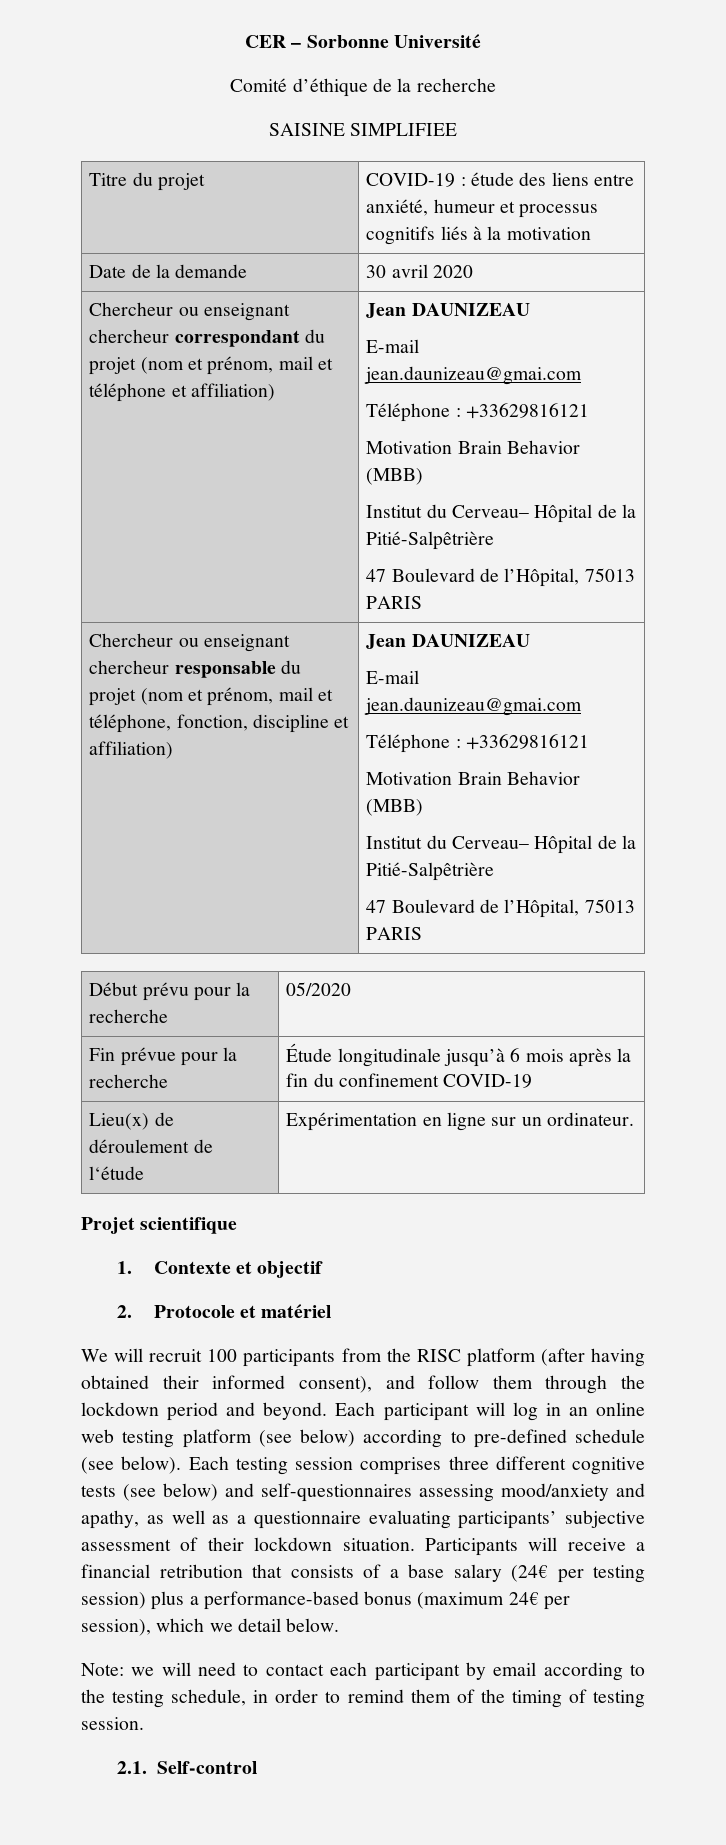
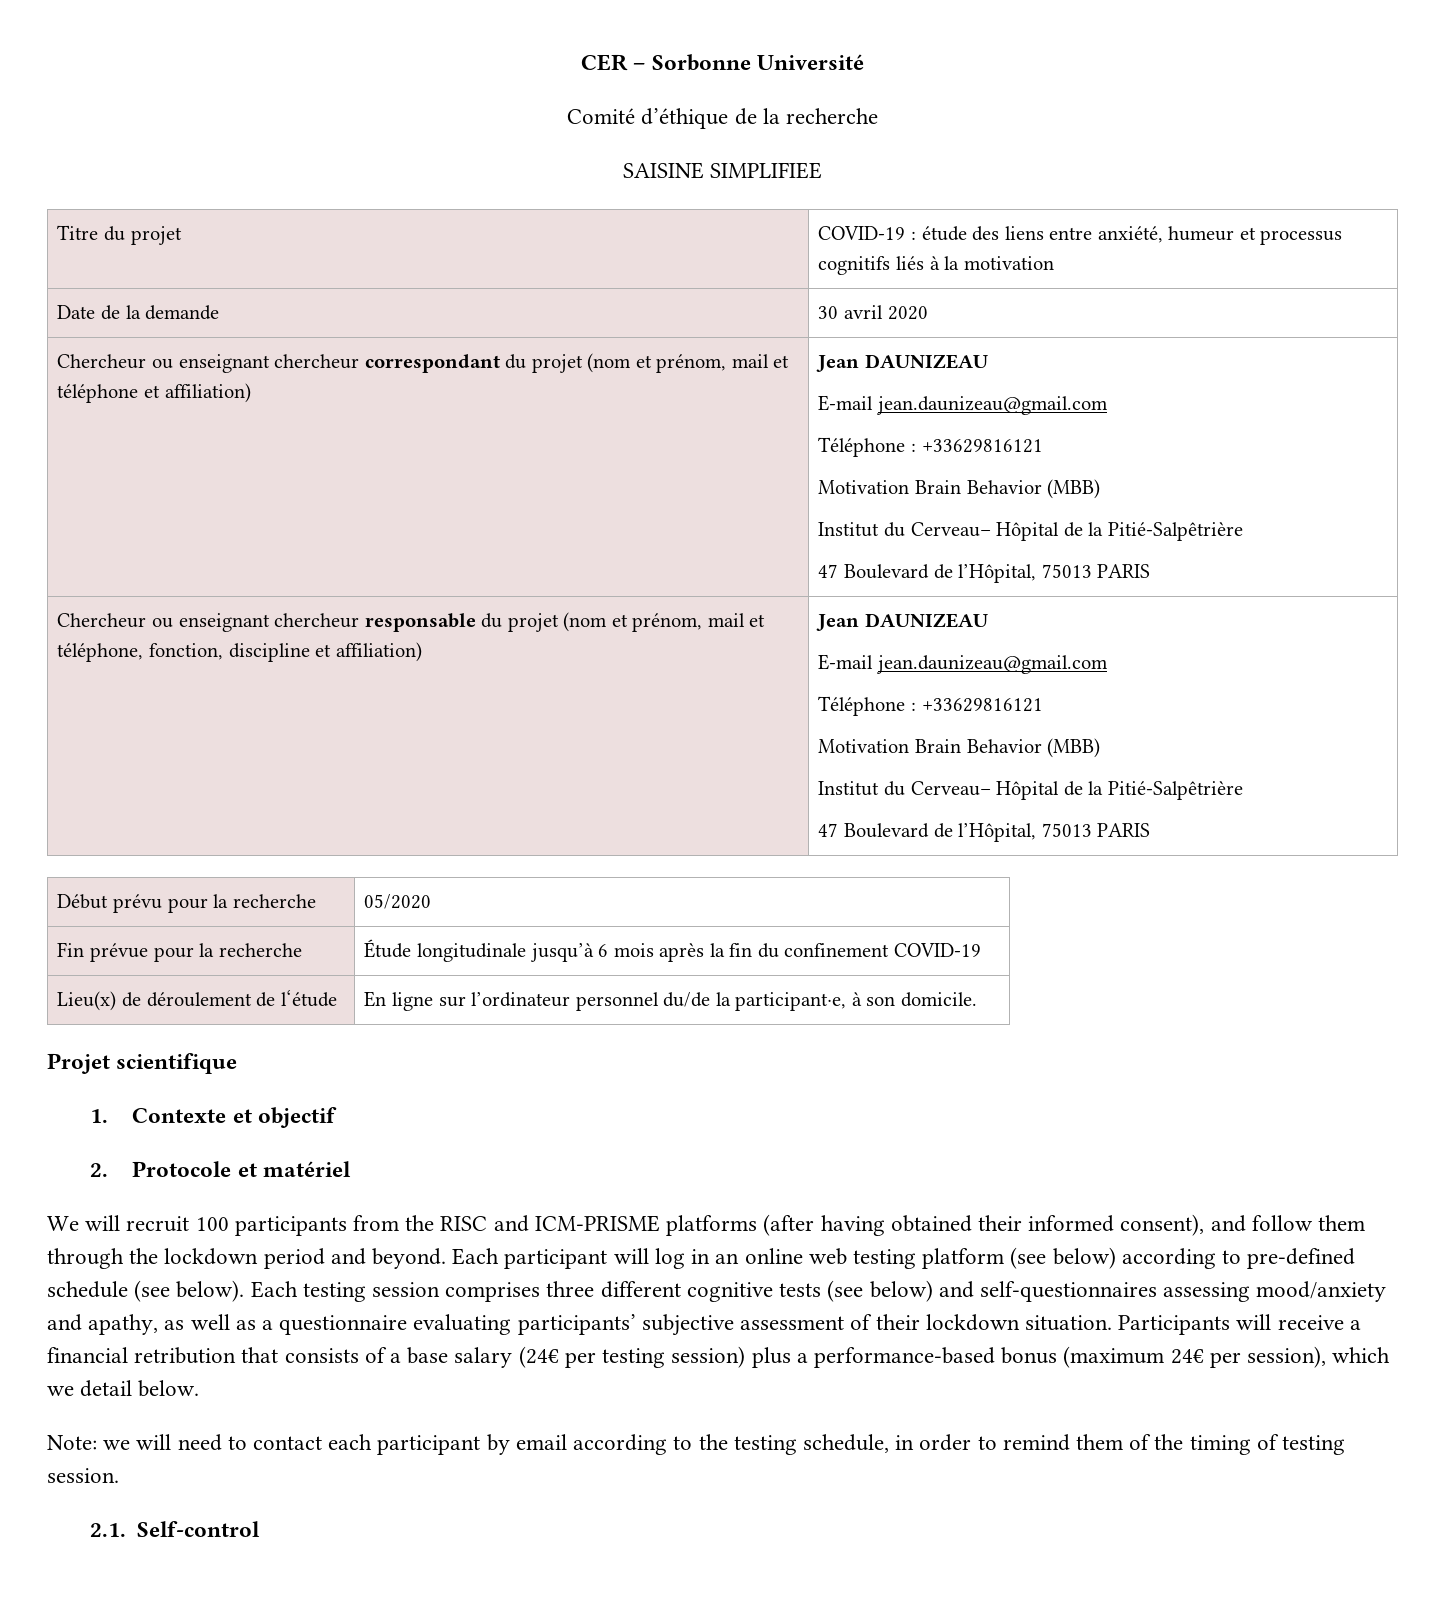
  Chercheur ou enseignant chercheur correspondant du projet (nom et prénom, mail et téléphone et affiliation) | Jean DAUNIZEAU
- E-mail jean.daunizeau@gmai.com
+ E-mail jean.daunizeau@gmail.com
  Chercheur ou enseignant chercheur responsable du projet (nom et prénom, mail et téléphone, fonction, discipline et affiliation) | Jean DAUNIZEAU
- E-mail jean.daunizeau@gmai.com
+ E-mail jean.daunizeau@gmail.com
- Lieu(x) de déroulement de l‘étude | Expérimentation en ligne sur un ordinateur.
+ Lieu(x) de déroulement de l‘étude | En ligne sur l’ordinateur personnel du/de la participant·e, à son domicile.
- We will recruit 100 participants from the RISC platform (after having obtained their informed consent), and follow them through the lockdown period and beyond.
+ We will recruit 100 participants from the RISC and ICM-PRISME platforms (after having obtained their informed consent), and follow them through the lockdown period and beyond.

